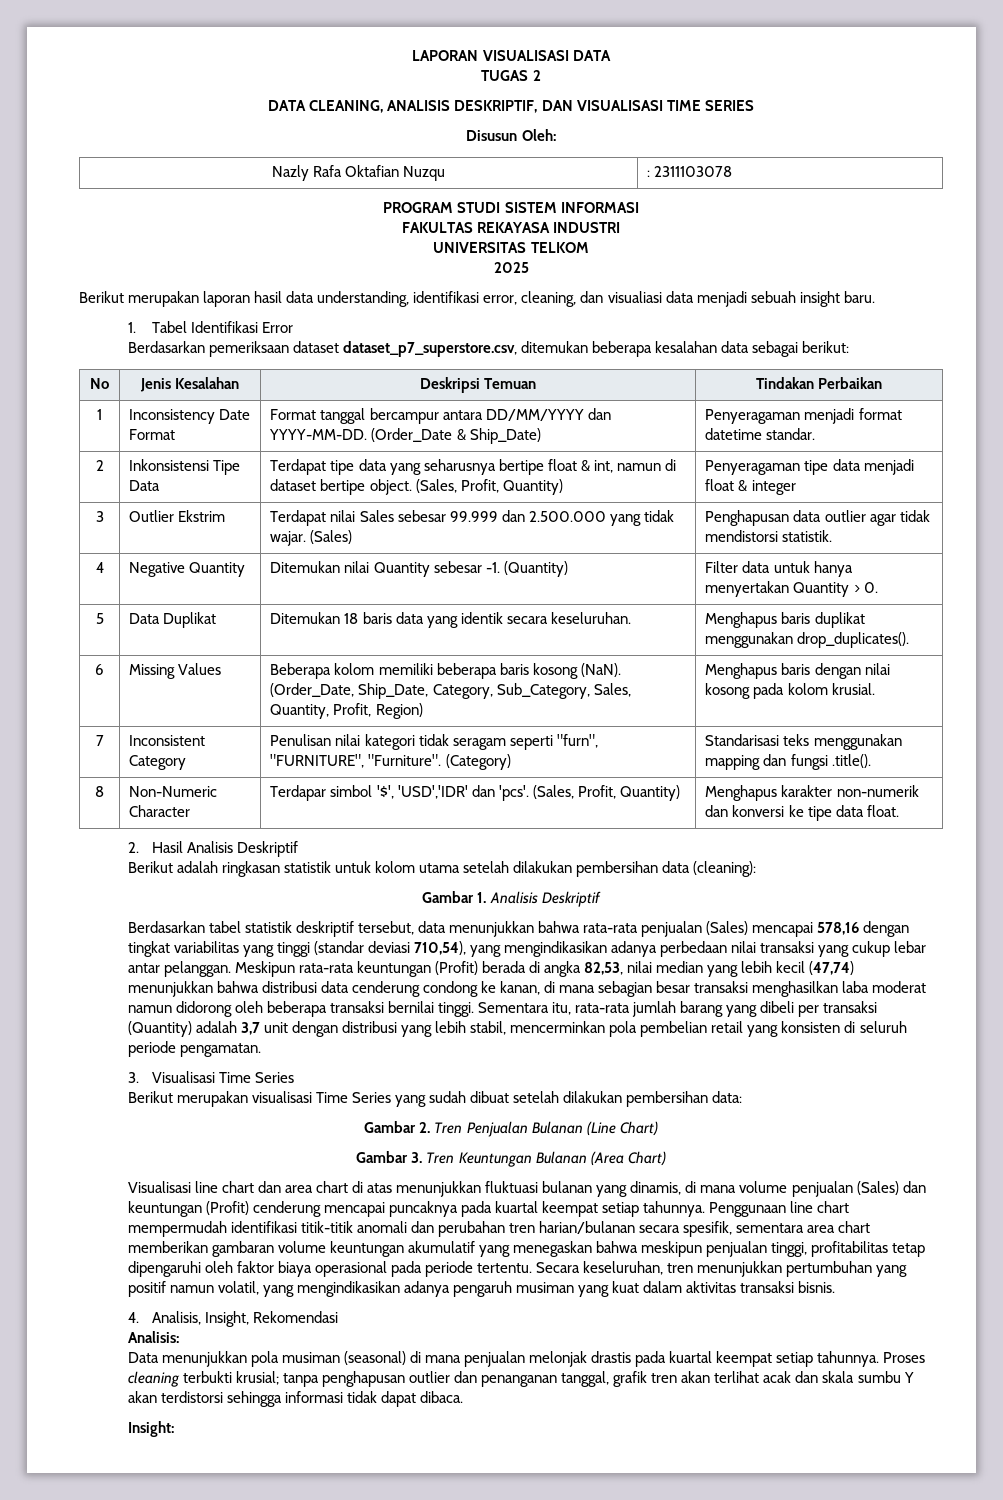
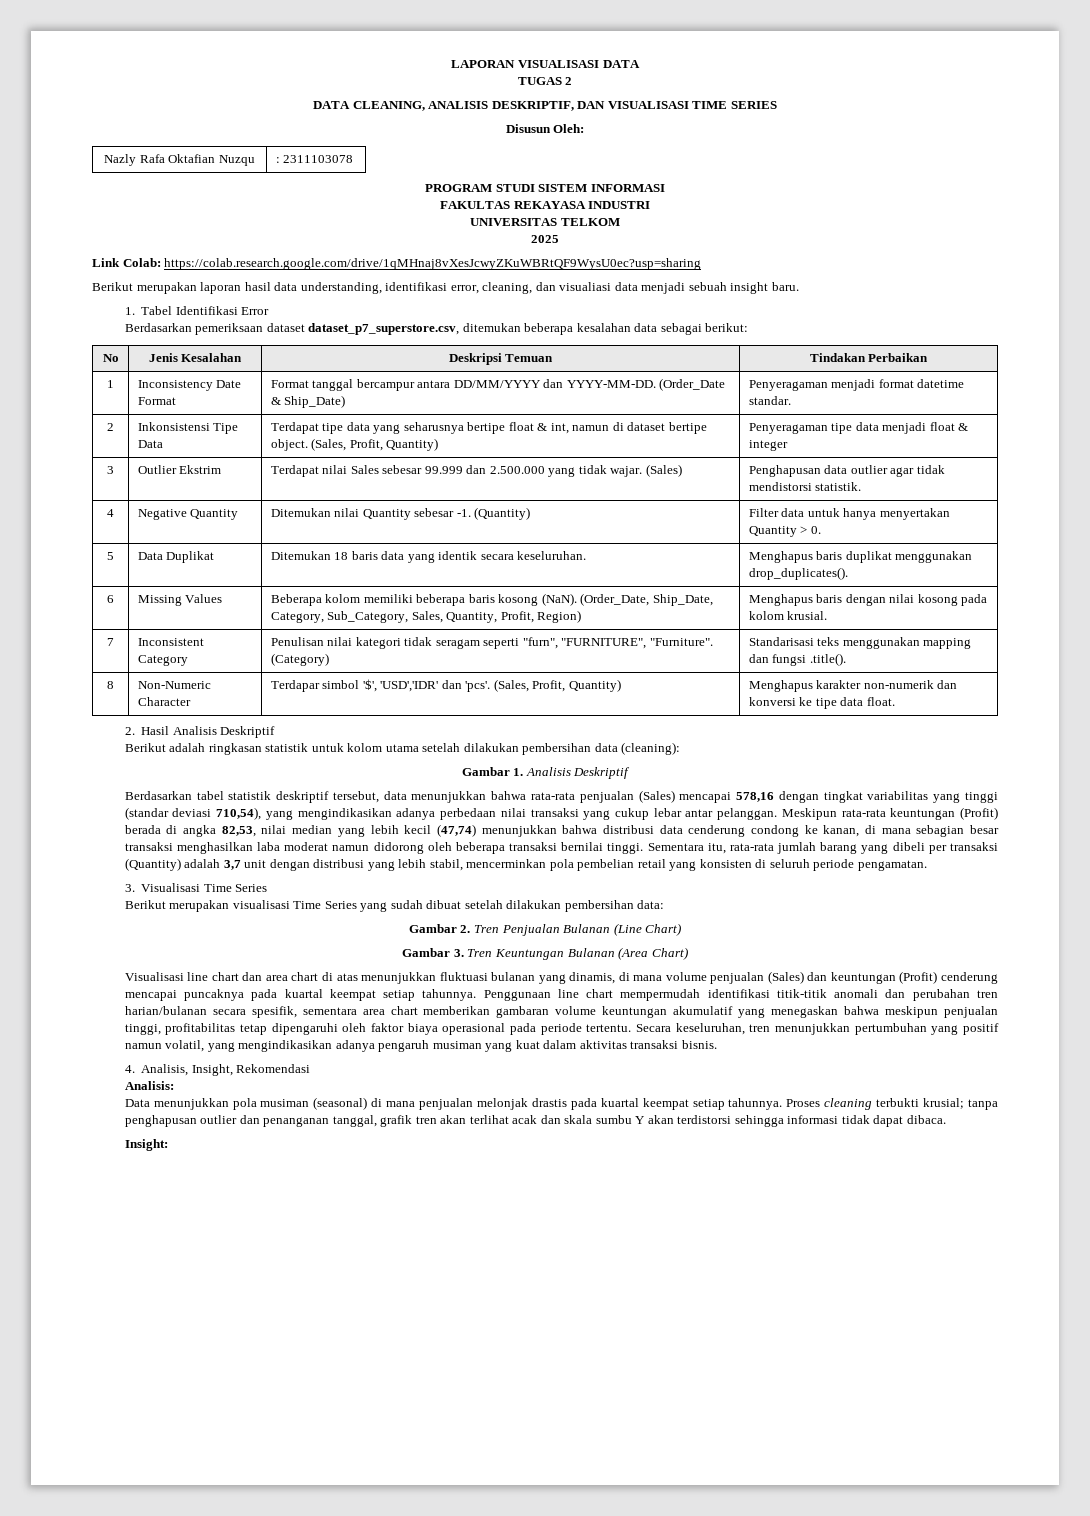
+ Link Colab: https://colab.research.google.com/drive/1qMHnaj8vXesJcwyZKuWBRtQF9WysU0ec?usp=sharing

